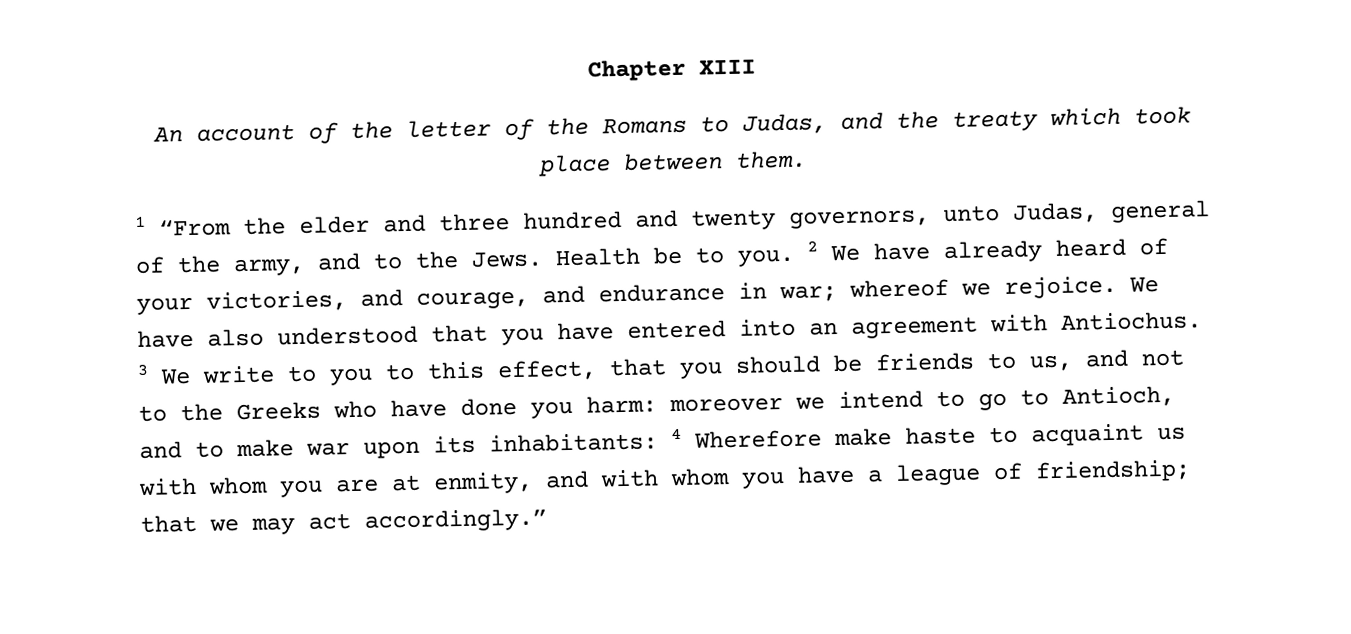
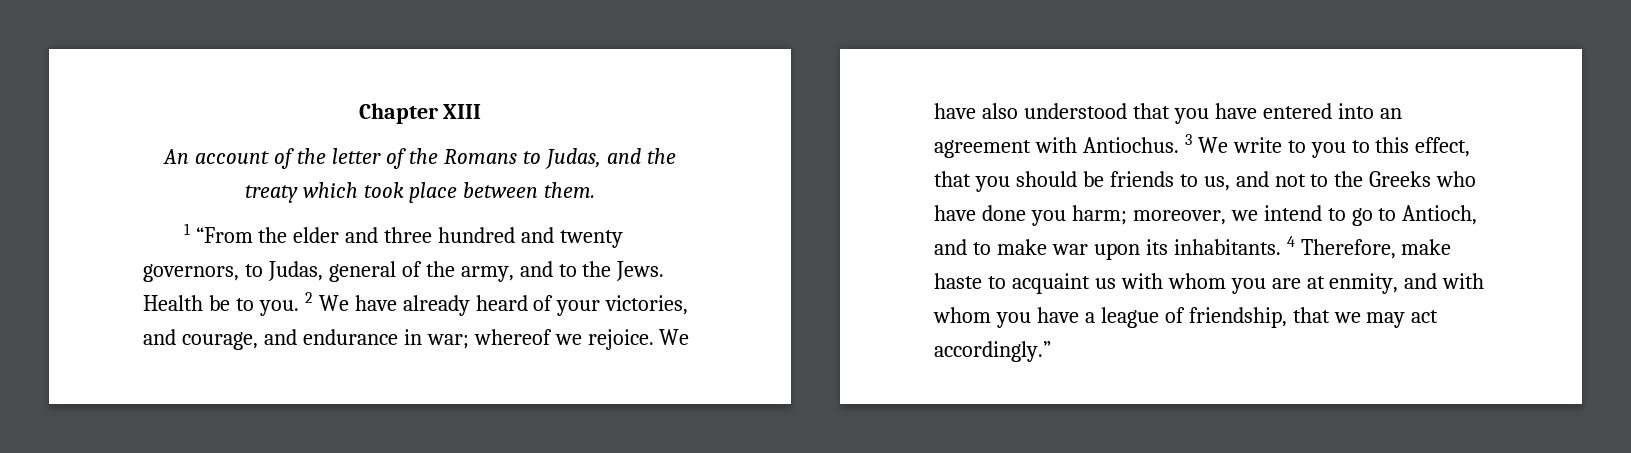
- 1 “From the elder and three hundred and twenty governors, unto Judas, general of the army, and to the Jews.
+ 1 “From the elder and three hundred and twenty governors, to Judas, general of the army, and to the Jews.
- 3 We write to you to this effect, that you should be friends to us, and not to the Greeks who have done you harm: moreover we intend to go to Antioch, and to make war upon its inhabitants: 4 Wherefore make haste to acquaint us with whom you are at enmity, and with whom you have a league of friendship; that we may act accordingly.”
+ 3 We write to you to this effect, that you should be friends to us, and not to the Greeks who have done you harm; moreover, we intend to go to Antioch, and to make war upon its inhabitants. 4 Therefore, make haste to acquaint us with whom you are at enmity, and with whom you have a league of friendship, that we may act accordingly.”

